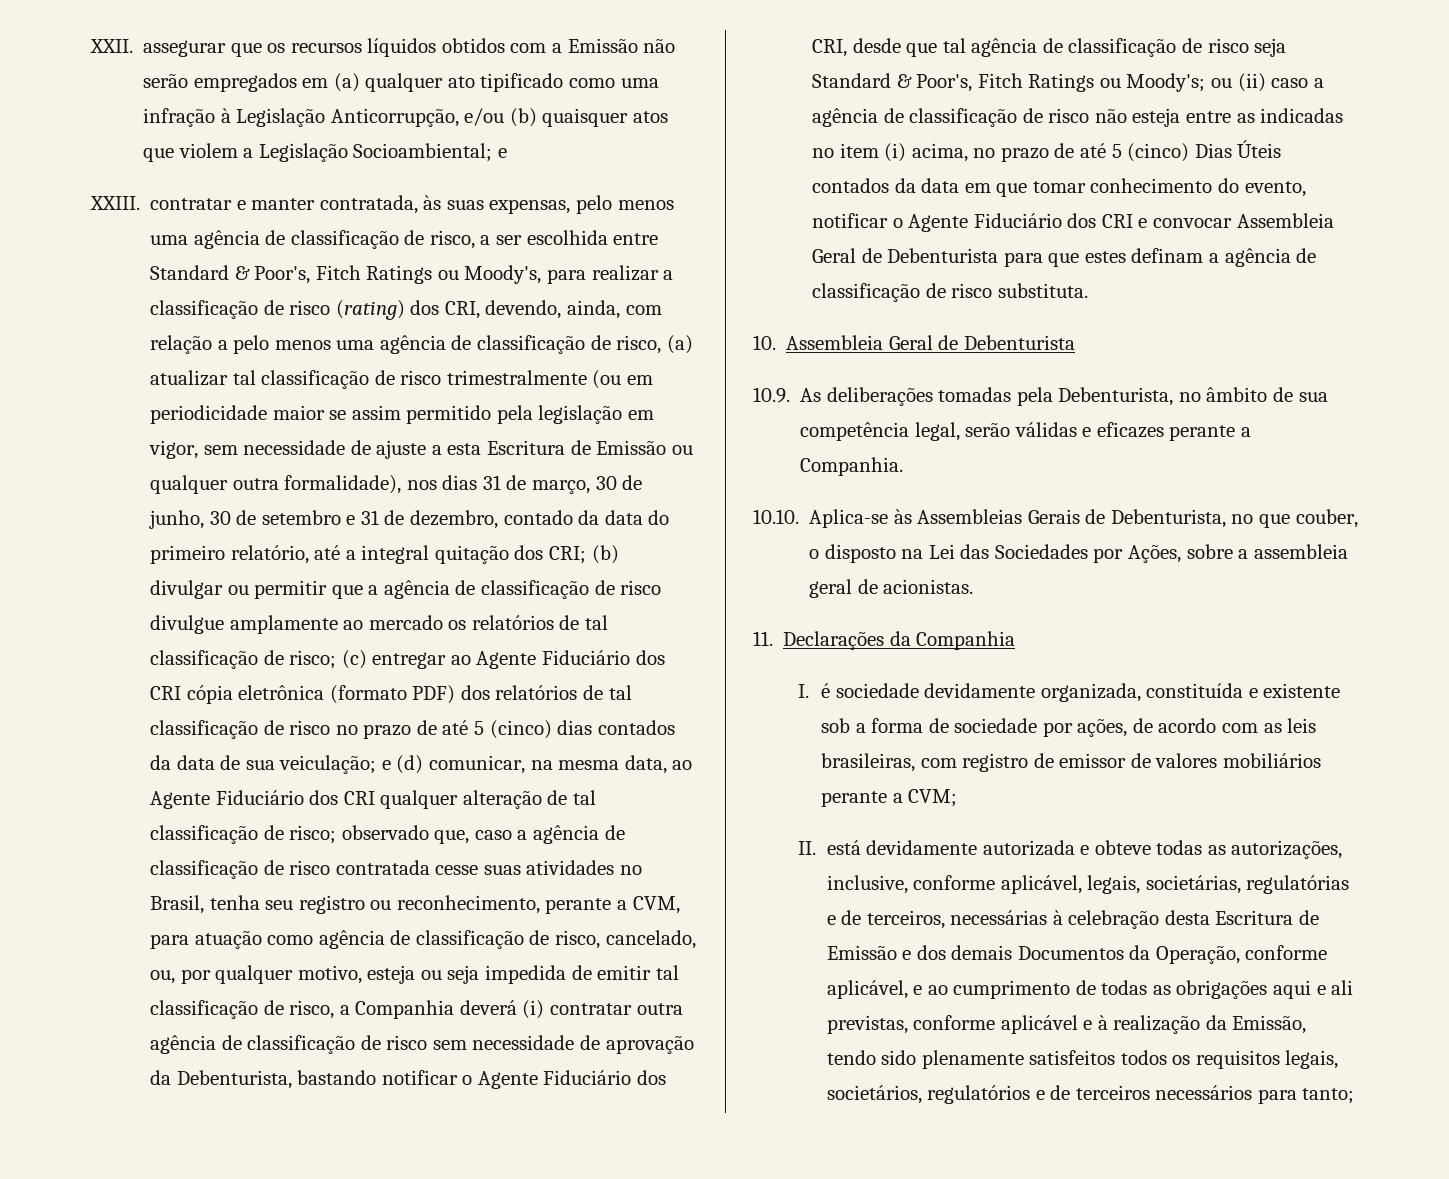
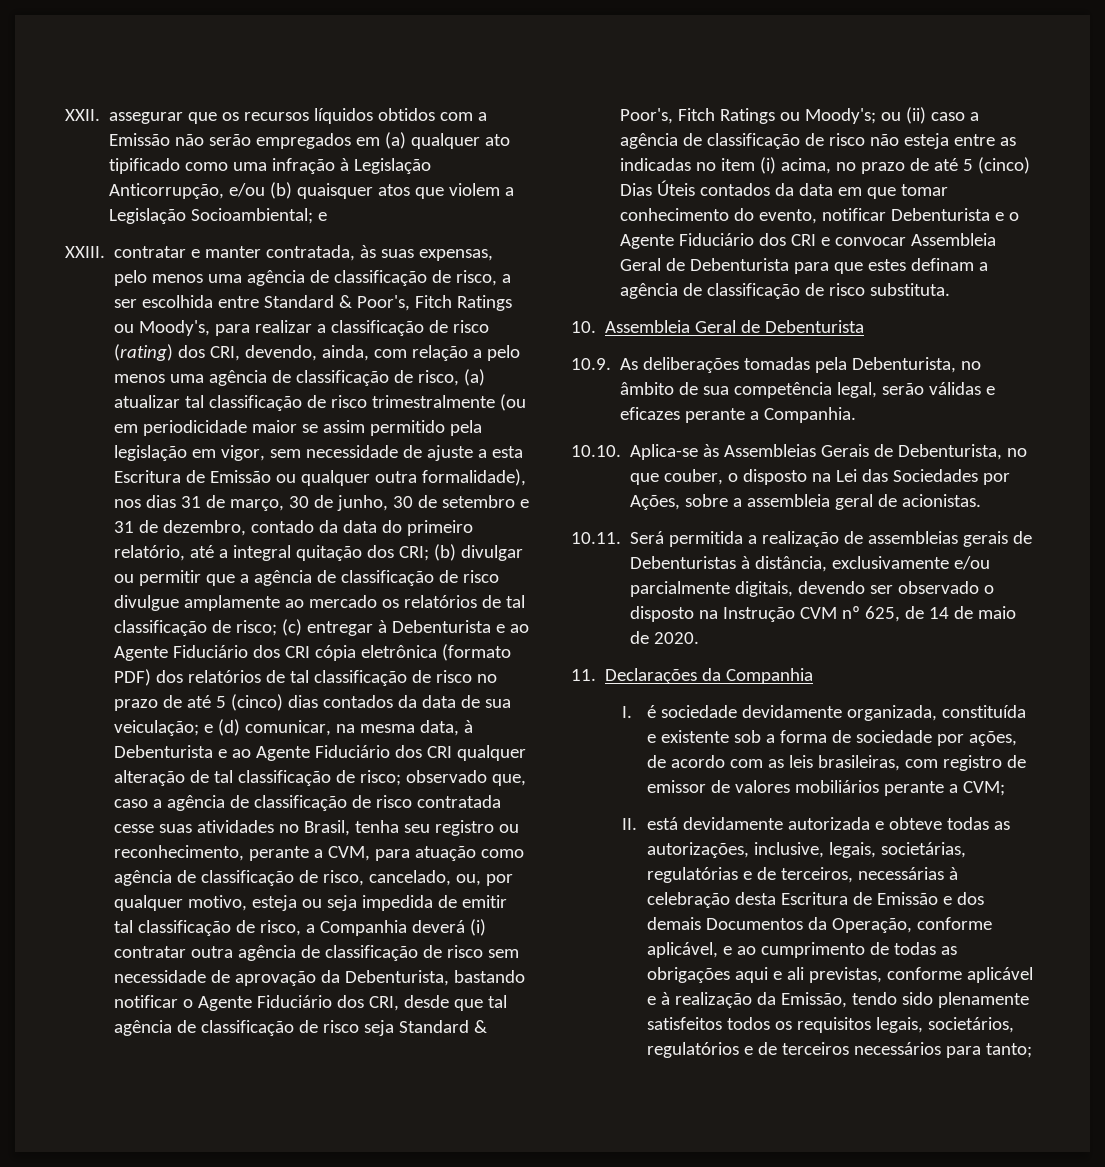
- (c) entregar ao Agente Fiduciário dos CRI cópia eletrônica (formato PDF) dos relatórios de tal classificação de risco no prazo de até 5 (cinco) dias contados da data de sua veiculação;
+ (c) entregar à Debenturista e ao Agente Fiduciário dos CRI cópia eletrônica (formato PDF) dos relatórios de tal classificação de risco no prazo de até 5 (cinco) dias contados da data de sua veiculação;
- e (d) comunicar, na mesma data, ao Agente Fiduciário dos CRI qualquer alteração de tal classificação de risco;
+ e (d) comunicar, na mesma data, à Debenturista e ao Agente Fiduciário dos CRI qualquer alteração de tal classificação de risco;
- ou (ii) caso a agência de classificação de risco não esteja entre as indicadas no item (i) acima, no prazo de até 5 (cinco) Dias Úteis contados da data em que tomar conhecimento do evento, notificar o Agente Fiduciário dos CRI e convocar Assembleia Geral de Debenturista para que estes definam a agência de classificação de risco substituta.
+ ou (ii) caso a agência de classificação de risco não esteja entre as indicadas no item (i) acima, no prazo de até 5 (cinco) Dias Úteis contados da data em que tomar conhecimento do evento, notificar Debenturista e o Agente Fiduciário dos CRI e convocar Assembleia Geral de Debenturista para que estes definam a agência de classificação de risco substituta.
+ 10.11. Será permitida a realização de assembleias gerais de Debenturistas à distância, exclusivamente e/ou parcialmente digitais, devendo ser observado o disposto na Instrução CVM nº 625, de 14 de maio de 2020.
- II. está devidamente autorizada e obteve todas as autorizações, inclusive, conforme aplicável, legais, societárias, regulatórias e de terceiros, necessárias à celebração desta Escritura de Emissão e dos demais Documentos da Operação, conforme aplicável, e ao cumprimento de todas as obrigações aqui e ali previstas, conforme aplicável e à realização da Emissão, tendo sido plenamente satisfeitos todos os requisitos legais, societários, regulatórios e de terceiros necessários para tanto;
+ II. está devidamente autorizada e obteve todas as autorizações, inclusive, legais, societárias, regulatórias e de terceiros, necessárias à celebração desta Escritura de Emissão e dos demais Documentos da Operação, conforme aplicável, e ao cumprimento de todas as obrigações aqui e ali previstas, conforme aplicável e à realização da Emissão, tendo sido plenamente satisfeitos todos os requisitos legais, societários, regulatórios e de terceiros necessários para tanto;

